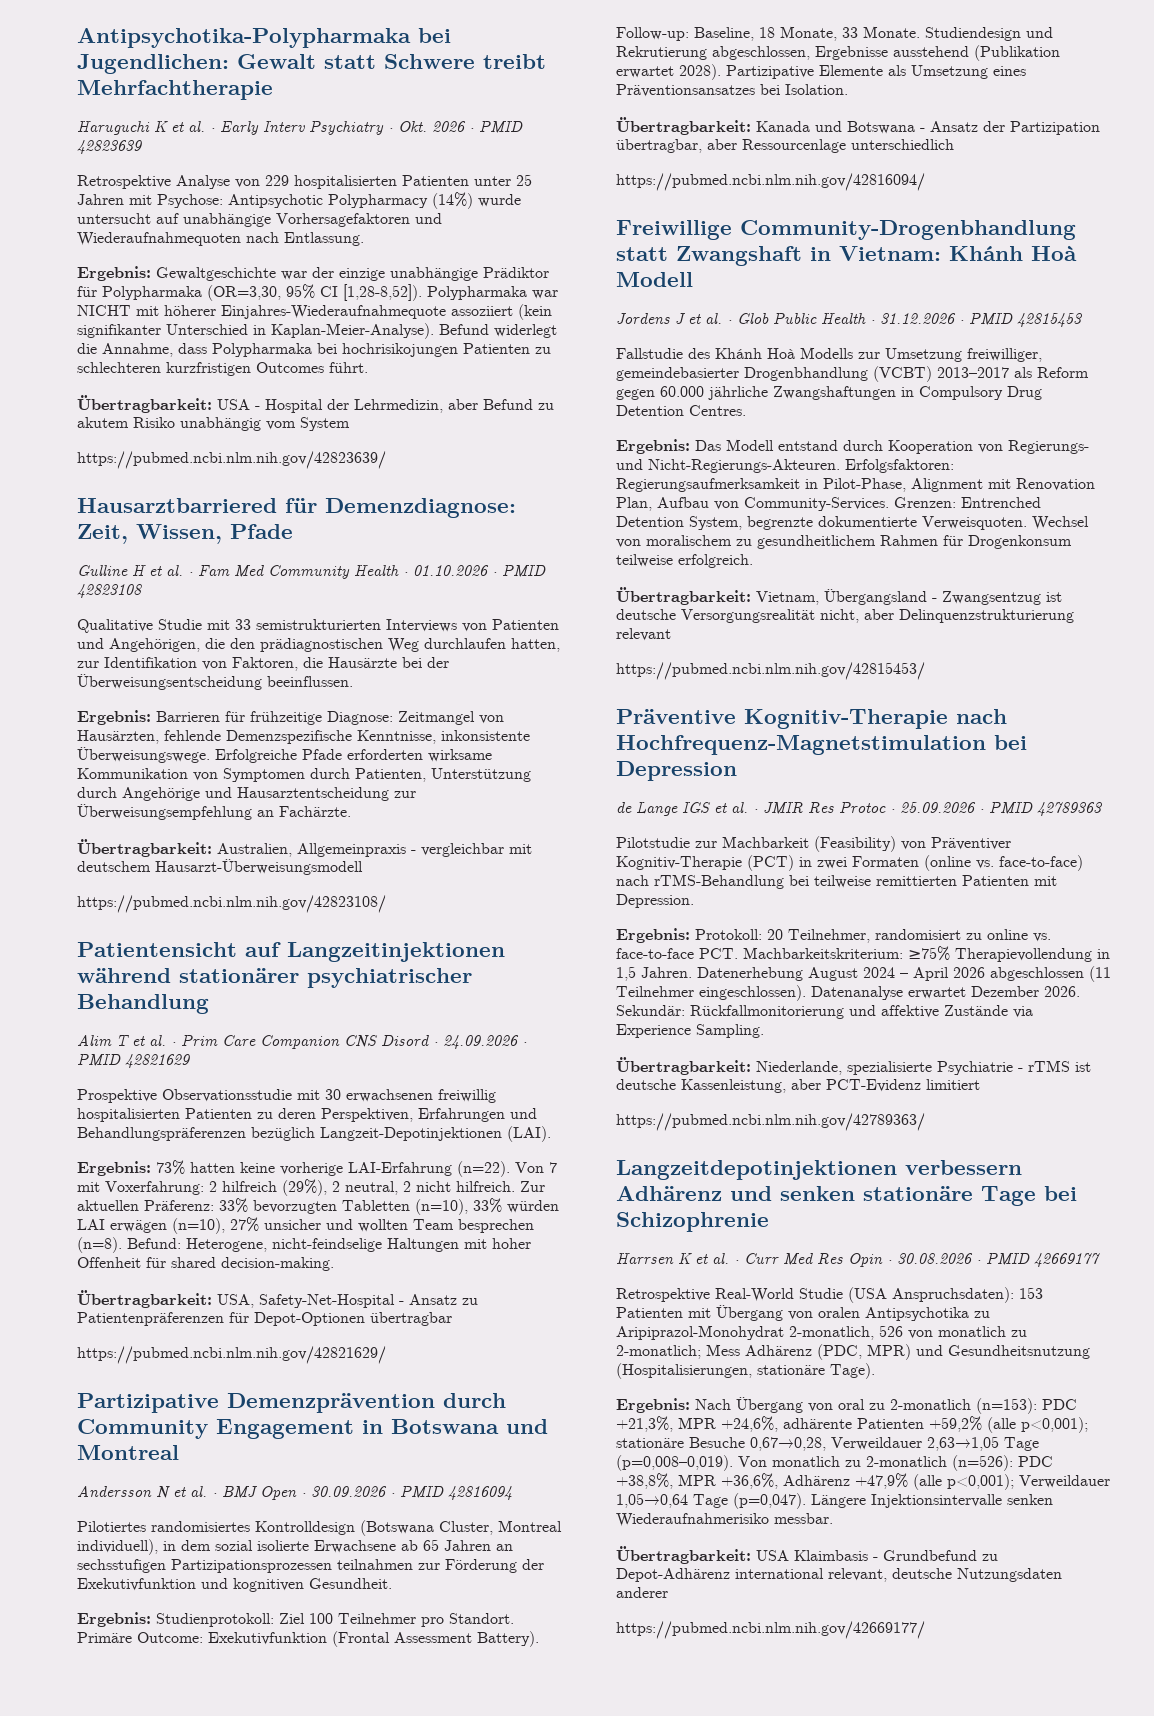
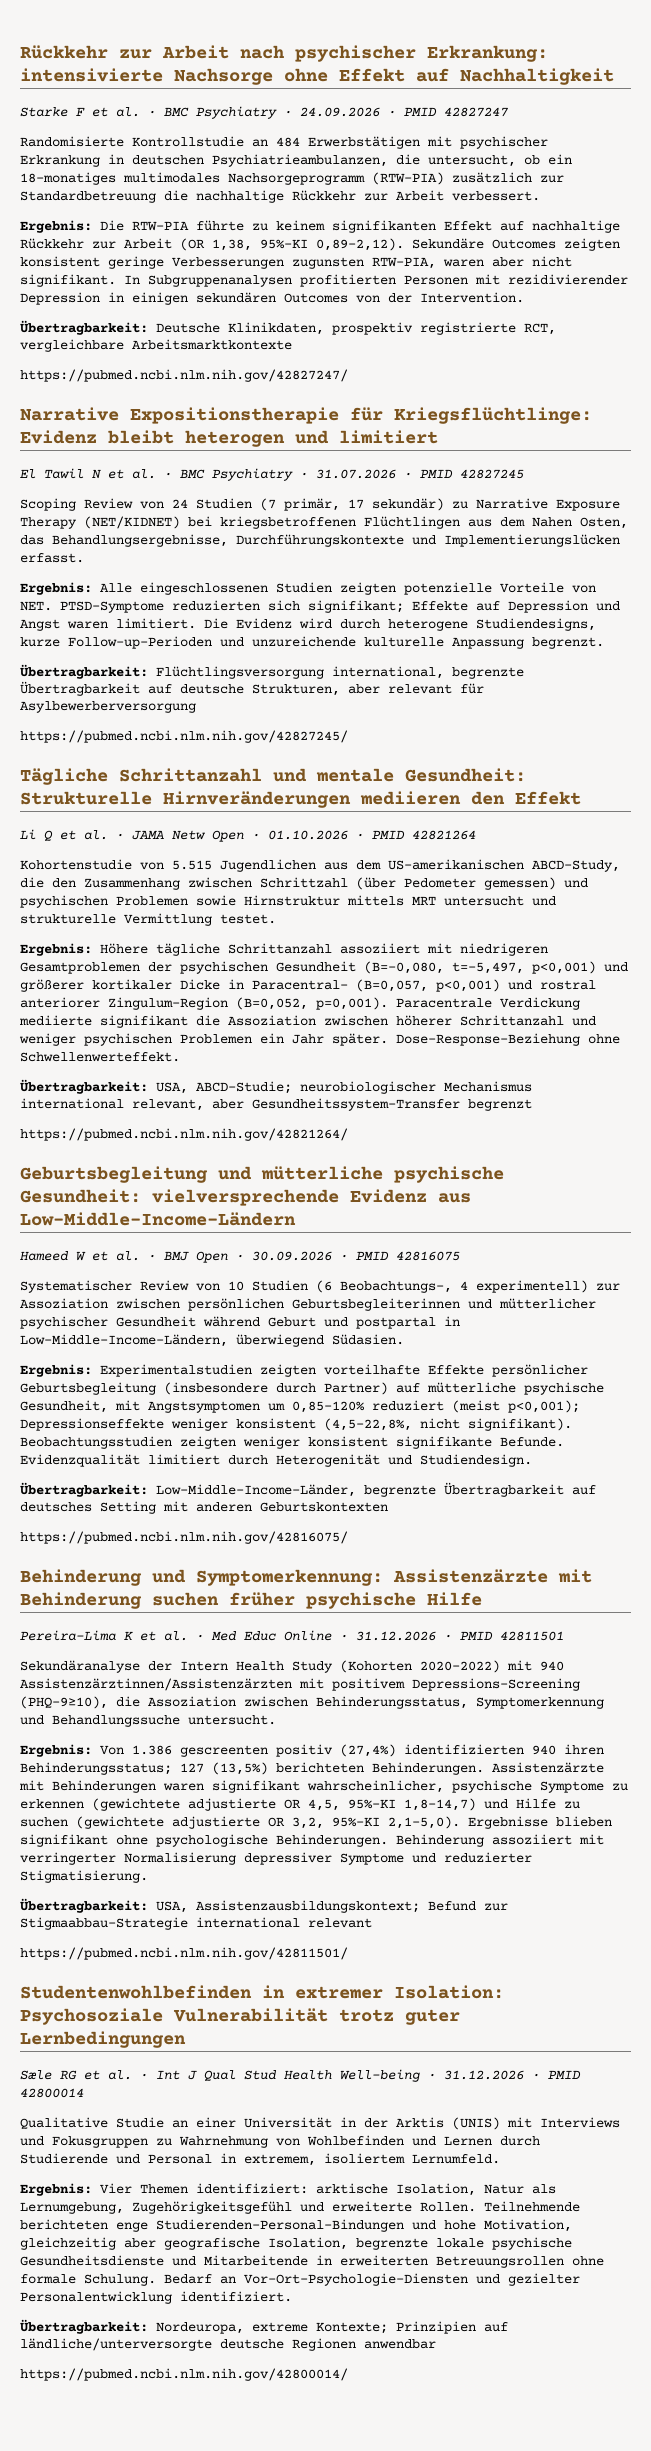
- Antipsychotika-Polypharmaka bei Jugendlichen: Gewalt statt Schwere treibt Mehrfachtherapie
- Haruguchi K et al. · Early Interv Psychiatry · Okt. 2026 · PMID 42823639
- Retrospektive Analyse von 229 hospitalisierten Patienten unter 25 Jahren mit Psychose: Antipsychotic Polypharmacy (14%) wurde untersucht auf unabhängige Vorhersagefaktoren und Wiederaufnahmequoten nach Entlassung.
- Ergebnis: Gewaltgeschichte war der einzige unabhängige Prädiktor für Polypharmaka (OR=3,30, 95% CI [1,28-8,52]). Polypharmaka war NICHT mit höherer Einjahres-Wiederaufnahmequote assoziiert (kein signifikanter Unterschied in Kaplan-Meier-Analyse). Befund widerlegt die Annahme, dass Polypharmaka bei hochrisikojungen Patienten zu schlechteren kurzfristigen Outcomes führt.
- Übertragbarkeit: USA - Hospital der Lehrmedizin, aber Befund zu akutem Risiko unabhängig vom System
- https://pubmed.ncbi.nlm.nih.gov/42823639/
- Hausarztbarriered für Demenzdiagnose: Zeit, Wissen, Pfade
- Gulline H et al. · Fam Med Community Health · 01.10.2026 · PMID 42823108
- Qualitative Studie mit 33 semistrukturierten Interviews von Patienten und Angehörigen, die den prädiagnostischen Weg durchlaufen hatten, zur Identifikation von Faktoren, die Hausärzte bei der Überweisungsentscheidung beeinflussen.
- Ergebnis: Barrieren für frühzeitige Diagnose: Zeitmangel von Hausärzten, fehlende Demenzspezifische Kenntnisse, inkonsistente Überweisungswege. Erfolgreiche Pfade erforderten wirksame Kommunikation von Symptomen durch Patienten, Unterstützung durch Angehörige und Hausarztentscheidung zur Überweisungsempfehlung an Fachärzte.
- Übertragbarkeit: Australien, Allgemeinpraxis - vergleichbar mit deutschem Hausarzt-Überweisungsmodell
- https://pubmed.ncbi.nlm.nih.gov/42823108/
- Patientensicht auf Langzeitinjektionen während stationärer psychiatrischer Behandlung
- Alim T et al. · Prim Care Companion CNS Disord · 24.09.2026 · PMID 42821629
- Prospektive Observationsstudie mit 30 erwachsenen freiwillig hospitalisierten Patienten zu deren Perspektiven, Erfahrungen und Behandlungspräferenzen bezüglich Langzeit-Depotinjektionen (LAI).
- Ergebnis: 73% hatten keine vorherige LAI-Erfahrung (n=22). Von 7 mit Voxerfahrung: 2 hilfreich (29%), 2 neutral, 2 nicht hilfreich. Zur aktuellen Präferenz: 33% bevorzugten Tabletten (n=10), 33% würden LAI erwägen (n=10), 27% unsicher und wollten Team besprechen (n=8). Befund: Heterogene, nicht-feindselige Haltungen mit hoher Offenheit für shared decision-making.
- Übertragbarkeit: USA, Safety-Net-Hospital - Ansatz zu Patientenpräferenzen für Depot-Optionen übertragbar
- https://pubmed.ncbi.nlm.nih.gov/42821629/
- Partizipative Demenzprävention durch Community Engagement in Botswana und Montreal
- Andersson N et al. · BMJ Open · 30.09.2026 · PMID 42816094
- Pilotiertes randomisiertes Kontrolldesign (Botswana Cluster, Montreal individuell), in dem sozial isolierte Erwachsene ab 65 Jahren an sechsstufigen Partizipationsprozessen teilnahmen zur Förderung der Exekutivfunktion und kognitiven Gesundheit.
- Ergebnis: Studienprotokoll: Ziel 100 Teilnehmer pro Standort. Primäre Outcome: Exekutivfunktion (Frontal Assessment Battery). Follow-up: Baseline, 18 Monate, 33 Monate. Studiendesign und Rekrutierung abgeschlossen, Ergebnisse ausstehend (Publikation erwartet 2028). Partizipative Elemente als Umsetzung eines Präventionsansatzes bei Isolation.
- Übertragbarkeit: Kanada und Botswana - Ansatz der Partizipation übertragbar, aber Ressourcenlage unterschiedlich
- https://pubmed.ncbi.nlm.nih.gov/42816094/
- Freiwillige Community-Drogenbhandlung statt Zwangshaft in Vietnam: Khánh Hoà Modell
- Jordens J et al. · Glob Public Health · 31.12.2026 · PMID 42815453
- Fallstudie des Khánh Hoà Modells zur Umsetzung freiwilliger, gemeindebasierter Drogenbhandlung (VCBT) 2013–2017 als Reform gegen 60.000 jährliche Zwangshaftungen in Compulsory Drug Detention Centres.
- Ergebnis: Das Modell entstand durch Kooperation von Regierungs- und Nicht-Regierungs-Akteuren. Erfolgsfaktoren: Regierungsaufmerksamkeit in Pilot-Phase, Alignment mit Renovation Plan, Aufbau von Community-Services. Grenzen: Entrenched Detention System, begrenzte dokumentierte Verweisquoten. Wechsel von moralischem zu gesundheitlichem Rahmen für Drogenkonsum teilweise erfolgreich.
- Übertragbarkeit: Vietnam, Übergangsland - Zwangsentzug ist deutsche Versorgungsrealität nicht, aber Delinquenzstrukturierung relevant
- https://pubmed.ncbi.nlm.nih.gov/42815453/
- Präventive Kognitiv-Therapie nach Hochfrequenz-Magnetstimulation bei Depression
- de Lange IGS et al. · JMIR Res Protoc · 25.09.2026 · PMID 42789363
- Pilotstudie zur Machbarkeit (Feasibility) von Präventiver Kognitiv-Therapie (PCT) in zwei Formaten (online vs. face-to-face) nach rTMS-Behandlung bei teilweise remittierten Patienten mit Depression.
- Ergebnis: Protokoll: 20 Teilnehmer, randomisiert zu online vs. face-to-face PCT. Machbarkeitskriterium: ≥75% Therapievollendung in 1,5 Jahren. Datenerhebung August 2024 – April 2026 abgeschlossen (11 Teilnehmer eingeschlossen). Datenanalyse erwartet Dezember 2026. Sekundär: Rückfallmonitorierung und affektive Zustände via Experience Sampling.
- Übertragbarkeit: Niederlande, spezialisierte Psychiatrie - rTMS ist deutsche Kassenleistung, aber PCT-Evidenz limitiert
- https://pubmed.ncbi.nlm.nih.gov/42789363/
- Langzeitdepotinjektionen verbessern Adhärenz und senken stationäre Tage bei Schizophrenie
- Harrsen K et al. · Curr Med Res Opin · 30.08.2026 · PMID 42669177
- Retrospektive Real-World Studie (USA Anspruchsdaten): 153 Patienten mit Übergang von oralen Antipsychotika zu Aripiprazol-Monohydrat 2-monatlich, 526 von monatlich zu 2-monatlich; Mess Adhärenz (PDC, MPR) und Gesundheitsnutzung (Hospitalisierungen, stationäre Tage).
- Ergebnis: Nach Übergang von oral zu 2-monatlich (n=153): PDC +21,3%, MPR +24,6%, adhärente Patienten +59,2% (alle p<0,001); stationäre Besuche 0,67→0,28, Verweildauer 2,63→1,05 Tage (p=0,008–0,019). Von monatlich zu 2-monatlich (n=526): PDC +38,8%, MPR +36,6%, Adhärenz +47,9% (alle p<0,001); Verweildauer 1,05→0,64 Tage (p=0,047). Längere Injektionsintervalle senken Wiederaufnahmerisiko messbar.
- Übertragbarkeit: USA Klaimbasis - Grundbefund zu Depot-Adhärenz international relevant, deutsche Nutzungsdaten anderer
- https://pubmed.ncbi.nlm.nih.gov/42669177/
+ Rückkehr zur Arbeit nach psychischer Erkrankung: intensivierte Nachsorge ohne Effekt auf Nachhaltigkeit
+ Starke F et al. · BMC Psychiatry · 24.09.2026 · PMID 42827247
+ Randomisierte Kontrollstudie an 484 Erwerbstätigen mit psychischer Erkrankung in deutschen Psychiatrieambulanzen, die untersucht, ob ein 18-monatiges multimodales Nachsorgeprogramm (RTW-PIA) zusätzlich zur Standardbetreuung die nachhaltige Rückkehr zur Arbeit verbessert.
+ Ergebnis: Die RTW-PIA führte zu keinem signifikanten Effekt auf nachhaltige Rückkehr zur Arbeit (OR 1,38, 95%-KI 0,89–2,12). Sekundäre Outcomes zeigten konsistent geringe Verbesserungen zugunsten RTW-PIA, waren aber nicht signifikant. In Subgruppenanalysen profitierten Personen mit rezidivierender Depression in einigen sekundären Outcomes von der Intervention.
+ Übertragbarkeit: Deutsche Klinikdaten, prospektiv registrierte RCT, vergleichbare Arbeitsmarktkontexte
+ https://pubmed.ncbi.nlm.nih.gov/42827247/
+ Narrative Expositionstherapie für Kriegsflüchtlinge: Evidenz bleibt heterogen und limitiert
+ El Tawil N et al. · BMC Psychiatry · 31.07.2026 · PMID 42827245
+ Scoping Review von 24 Studien (7 primär, 17 sekundär) zu Narrative Exposure Therapy (NET/KIDNET) bei kriegsbetroffenen Flüchtlingen aus dem Nahen Osten, das Behandlungsergebnisse, Durchführungskontexte und Implementierungslücken erfasst.
+ Ergebnis: Alle eingeschlossenen Studien zeigten potenzielle Vorteile von NET. PTSD-Symptome reduzierten sich signifikant; Effekte auf Depression und Angst waren limitiert. Die Evidenz wird durch heterogene Studiendesigns, kurze Follow-up-Perioden und unzureichende kulturelle Anpassung begrenzt.
+ Übertragbarkeit: Flüchtlingsversorgung international, begrenzte Übertragbarkeit auf deutsche Strukturen, aber relevant für Asylbewerberversorgung
+ https://pubmed.ncbi.nlm.nih.gov/42827245/
+ Tägliche Schrittanzahl und mentale Gesundheit: Strukturelle Hirnveränderungen mediieren den Effekt
+ Li Q et al. · JAMA Netw Open · 01.10.2026 · PMID 42821264
+ Kohortenstudie von 5.515 Jugendlichen aus dem US-amerikanischen ABCD-Study, die den Zusammenhang zwischen Schrittzahl (über Pedometer gemessen) und psychischen Problemen sowie Hirnstruktur mittels MRT untersucht und strukturelle Vermittlung testet.
+ Ergebnis: Höhere tägliche Schrittanzahl assoziiert mit niedrigeren Gesamtproblemen der psychischen Gesundheit (B=−0,080, t=−5,497, p<0,001) und größerer kortikaler Dicke in Paracentral- (B=0,057, p<0,001) und rostral anteriorer Zingulum-Region (B=0,052, p=0,001). Paracentrale Verdickung mediierte signifikant die Assoziation zwischen höherer Schrittanzahl und weniger psychischen Problemen ein Jahr später. Dose-Response-Beziehung ohne Schwellenwerteffekt.
+ Übertragbarkeit: USA, ABCD-Studie; neurobiologischer Mechanismus international relevant, aber Gesundheitssystem-Transfer begrenzt
+ https://pubmed.ncbi.nlm.nih.gov/42821264/
+ Geburtsbegleitung und mütterliche psychische Gesundheit: vielversprechende Evidenz aus Low-Middle-Income-Ländern
+ Hameed W et al. · BMJ Open · 30.09.2026 · PMID 42816075
+ Systematischer Review von 10 Studien (6 Beobachtungs-, 4 experimentell) zur Assoziation zwischen persönlichen Geburtsbegleiterinnen und mütterlicher psychischer Gesundheit während Geburt und postpartal in Low-Middle-Income-Ländern, überwiegend Südasien.
+ Ergebnis: Experimentalstudien zeigten vorteilhafte Effekte persönlicher Geburtsbegleitung (insbesondere durch Partner) auf mütterliche psychische Gesundheit, mit Angstsymptomen um 0,85–120% reduziert (meist p<0,001); Depressionseffekte weniger konsistent (4,5–22,8%, nicht signifikant). Beobachtungsstudien zeigten weniger konsistent signifikante Befunde. Evidenzqualität limitiert durch Heterogenität und Studiendesign.
+ Übertragbarkeit: Low-Middle-Income-Länder, begrenzte Übertragbarkeit auf deutsches Setting mit anderen Geburtskontexten
+ https://pubmed.ncbi.nlm.nih.gov/42816075/
+ Behinderung und Symptomerkennung: Assistenzärzte mit Behinderung suchen früher psychische Hilfe
+ Pereira-Lima K et al. · Med Educ Online · 31.12.2026 · PMID 42811501
+ Sekundäranalyse der Intern Health Study (Kohorten 2020–2022) mit 940 Assistenzärztinnen/Assistenzärzten mit positivem Depressions-Screening (PHQ-9≥10), die Assoziation zwischen Behinderungsstatus, Symptomerkennung und Behandlungssuche untersucht.
+ Ergebnis: Von 1.386 gescreenten positiv (27,4%) identifizierten 940 ihren Behinderungsstatus; 127 (13,5%) berichteten Behinderungen. Assistenzärzte mit Behinderungen waren signifikant wahrscheinlicher, psychische Symptome zu erkennen (gewichtete adjustierte OR 4,5, 95%-KI 1,8–14,7) und Hilfe zu suchen (gewichtete adjustierte OR 3,2, 95%-KI 2,1–5,0). Ergebnisse blieben signifikant ohne psychologische Behinderungen. Behinderung assoziiert mit verringerter Normalisierung depressiver Symptome und reduzierter Stigmatisierung.
+ Übertragbarkeit: USA, Assistenzausbildungskontext; Befund zur Stigmaabbau-Strategie international relevant
+ https://pubmed.ncbi.nlm.nih.gov/42811501/
+ Studentenwohlbefinden in extremer Isolation: Psychosoziale Vulnerabilität trotz guter Lernbedingungen
+ Sæle RG et al. · Int J Qual Stud Health Well-being · 31.12.2026 · PMID 42800014
+ Qualitative Studie an einer Universität in der Arktis (UNIS) mit Interviews und Fokusgruppen zu Wahrnehmung von Wohlbefinden und Lernen durch Studierende und Personal in extremem, isoliertem Lernumfeld.
+ Ergebnis: Vier Themen identifiziert: arktische Isolation, Natur als Lernumgebung, Zugehörigkeitsgefühl und erweiterte Rollen. Teilnehmende berichteten enge Studierenden-Personal-Bindungen und hohe Motivation, gleichzeitig aber geografische Isolation, begrenzte lokale psychische Gesundheitsdienste und Mitarbeitende in erweiterten Betreuungsrollen ohne formale Schulung. Bedarf an Vor-Ort-Psychologie-Diensten und gezielter Personalentwicklung identifiziert.
+ Übertragbarkeit: Nordeuropa, extreme Kontexte; Prinzipien auf ländliche/unterversorgte deutsche Regionen anwendbar
+ https://pubmed.ncbi.nlm.nih.gov/42800014/

